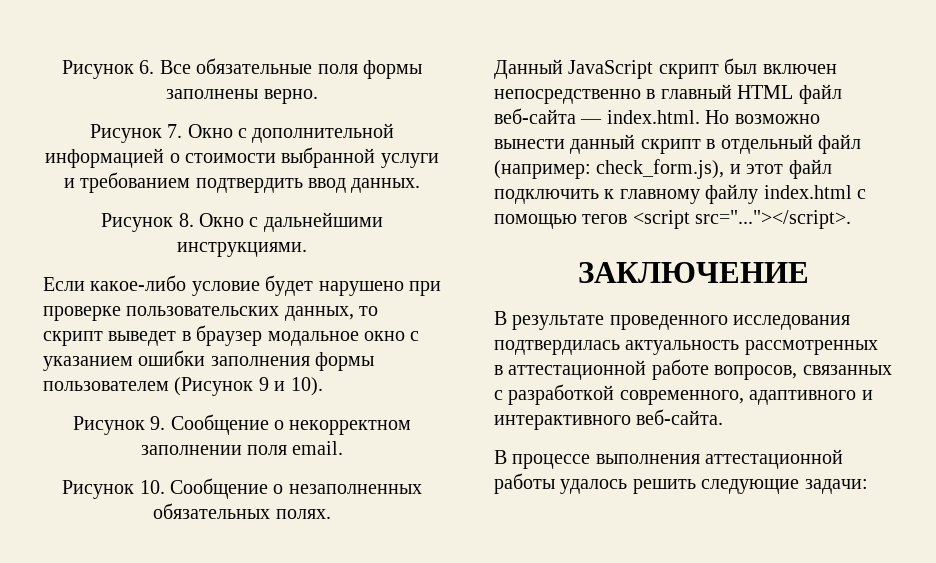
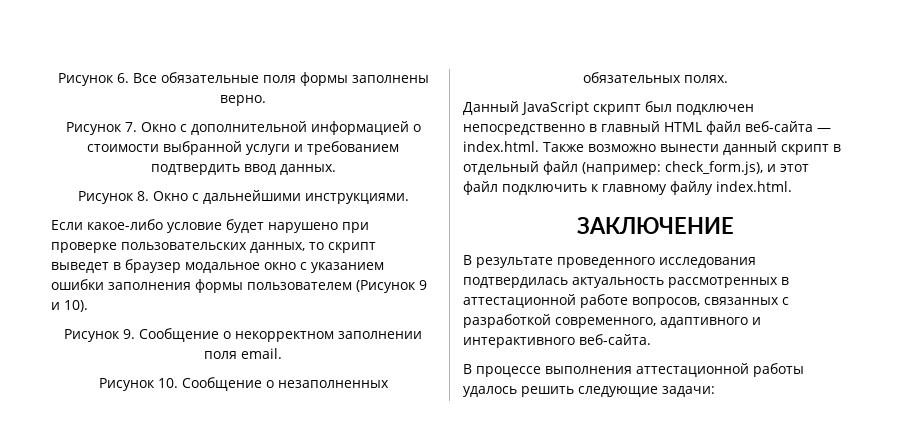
- Данный JavaScript скрипт был включен непосредственно в главный HTML файл веб-сайта — index.html. Но возможно вынести данный скрипт в отдельный файл (например: check_form.js), и этот файл подключить к главному файлу index.html с помощью тегов <script src="..."></script>.
+ Данный JavaScript скрипт был подключен непосредственно в главный HTML файл веб-сайта — index.html. Также возможно вынести данный скрипт в отдельный файл (например: check_form.js), и этот файл подключить к главному файлу index.html.

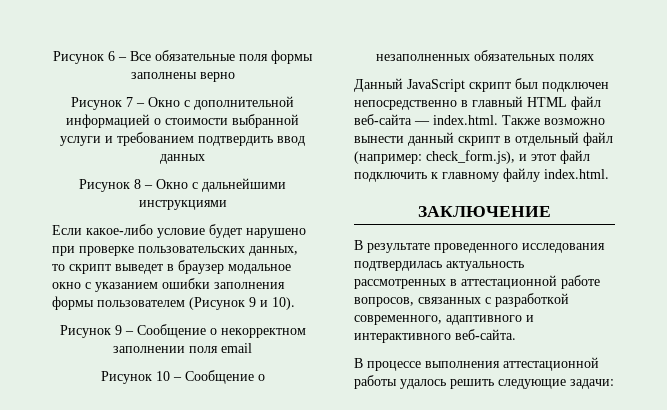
- Рисунок 6. Все обязательные поля формы заполнены верно.
- Рисунок 7. Окно с дополнительной информацией о стоимости выбранной услуги и требованием подтвердить ввод данных.
- Рисунок 8. Окно с дальнейшими инструкциями.
+ Рисунок 6 – Все обязательные поля формы заполнены верно
+ Рисунок 7 – Окно с дополнительной информацией о стоимости выбранной услуги и требованием подтвердить ввод данных
+ Рисунок 8 – Окно с дальнейшими инструкциями
- Рисунок 9. Сообщение о некорректном заполнении поля email.
- Рисунок 10. Сообщение о незаполненных обязательных полях.
+ Рисунок 9 – Сообщение о некорректном заполнении поля email
+ Рисунок 10 – Сообщение о незаполненных обязательных полях

